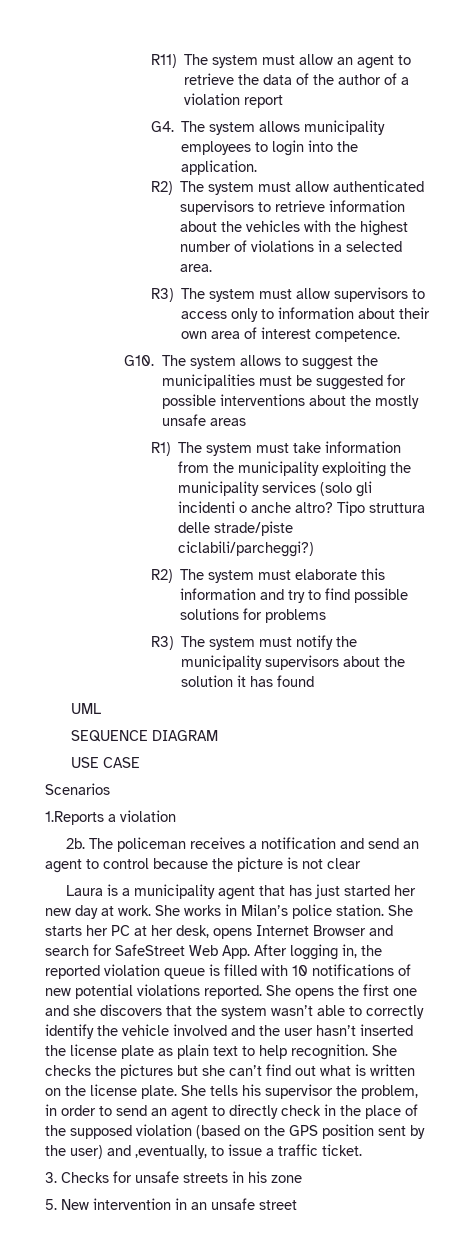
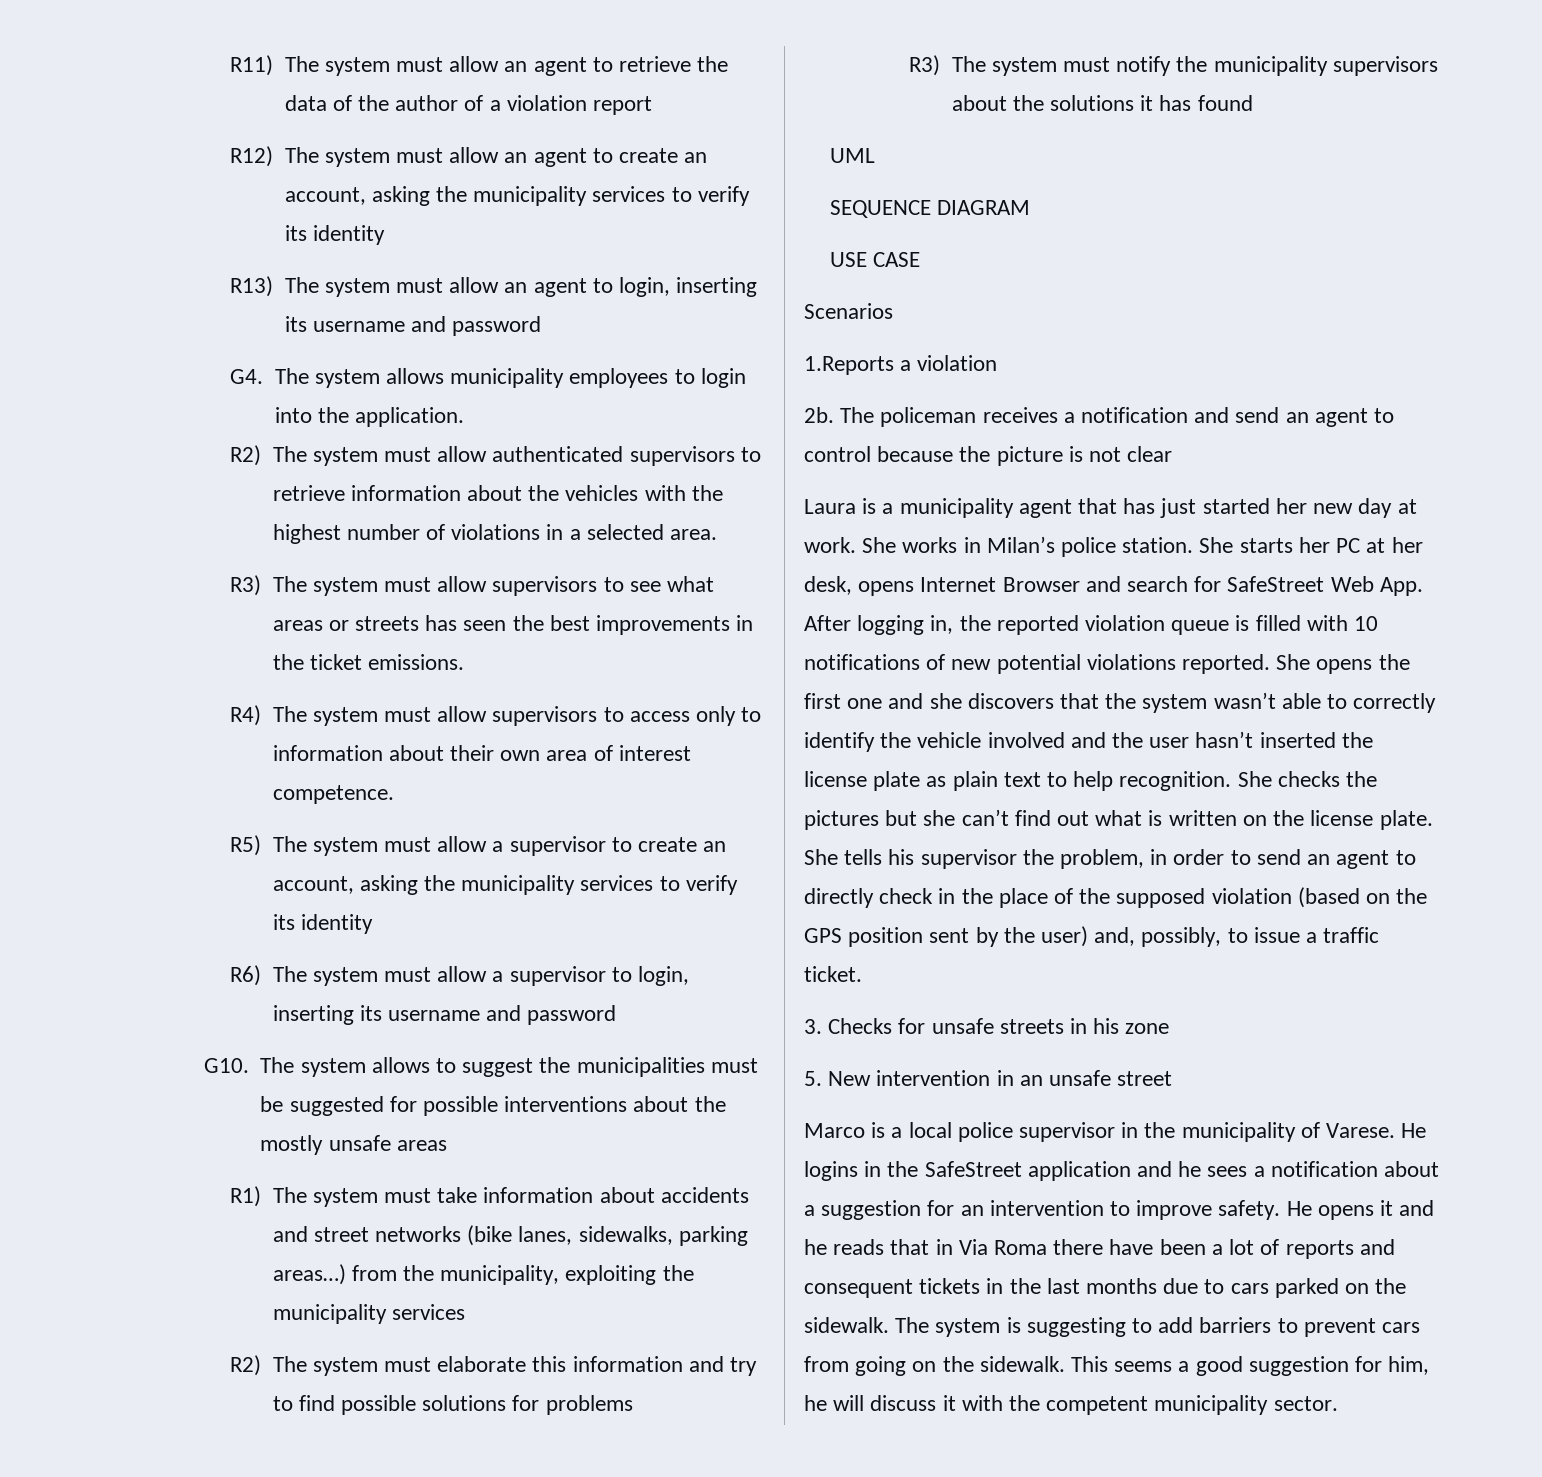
+ R12) The system must allow an agent to create an account, asking the municipality services to verify its identity
+ R13) The system must allow an agent to login, inserting its username and password
- R3) The system must allow supervisors to access only to information about their own area of interest competence.
+ R3) The system must allow supervisors to see what areas or streets has seen the best improvements in the ticket emissions.
+ R4) The system must allow supervisors to access only to information about their own area of interest competence.
+ R5) The system must allow a supervisor to create an account, asking the municipality services to verify its identity
+ R6) The system must allow a supervisor to login, inserting its username and password
- R1) The system must take information from the municipality exploiting the municipality services (solo gli incidenti o anche altro? Tipo struttura delle strade/piste ciclabili/parcheggi?)
+ R1) The system must take information about accidents and street networks (bike lanes, sidewalks, parking areas…) from the municipality, exploiting the municipality services
- R3) The system must notify the municipality supervisors about the solution it has found
+ R3) The system must notify the municipality supervisors about the solutions it has found
- She tells his supervisor the problem, in order to send an agent to directly check in the place of the supposed violation (based on the GPS position sent by the user) and ,eventually, to issue a traffic ticket.
+ She tells his supervisor the problem, in order to send an agent to directly check in the place of the supposed violation (based on the GPS position sent by the user) and, possibly, to issue a traffic ticket.
+ Marco is a local police supervisor in the municipality of Varese. He logins in the SafeStreet application and he sees a notification about a suggestion for an intervention to improve safety. He opens it and he reads that in Via Roma there have been a lot of reports and consequent tickets in the last months due to cars parked on the sidewalk. The system is suggesting to add barriers to prevent cars from going on the sidewalk. This seems a good suggestion for him, he will discuss it with the competent municipality sector.

